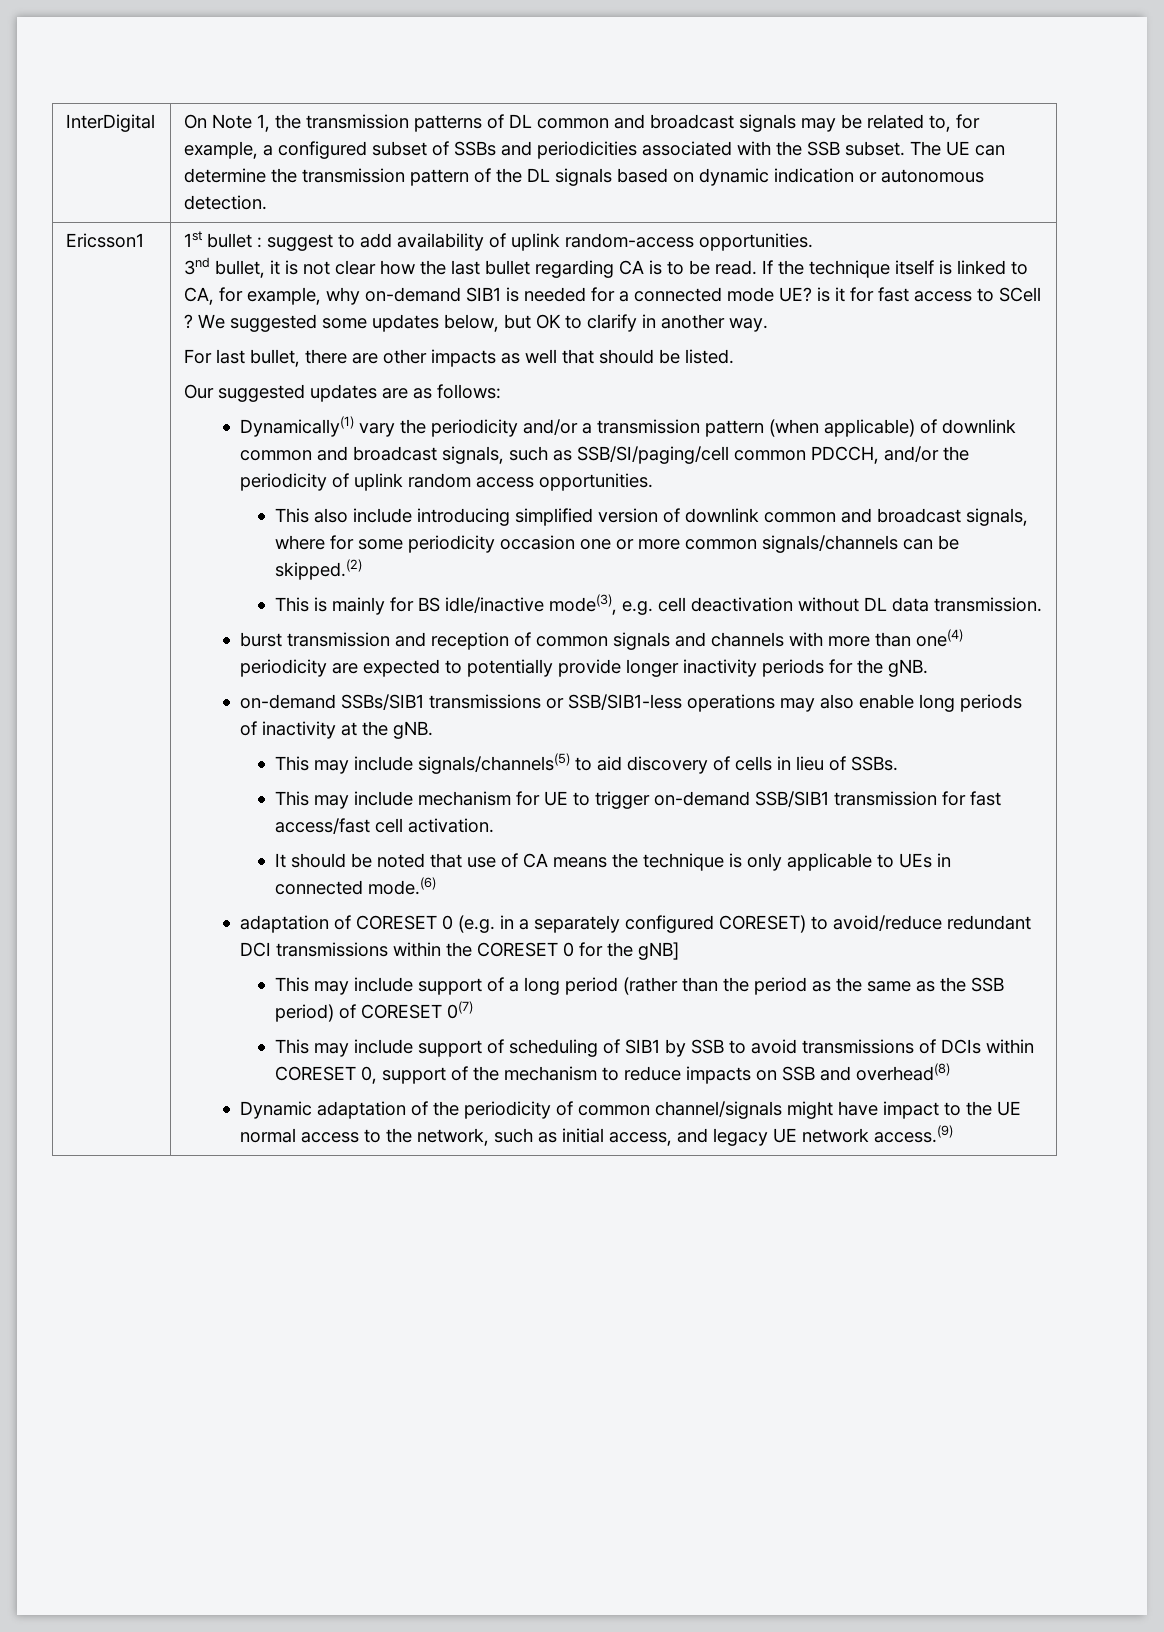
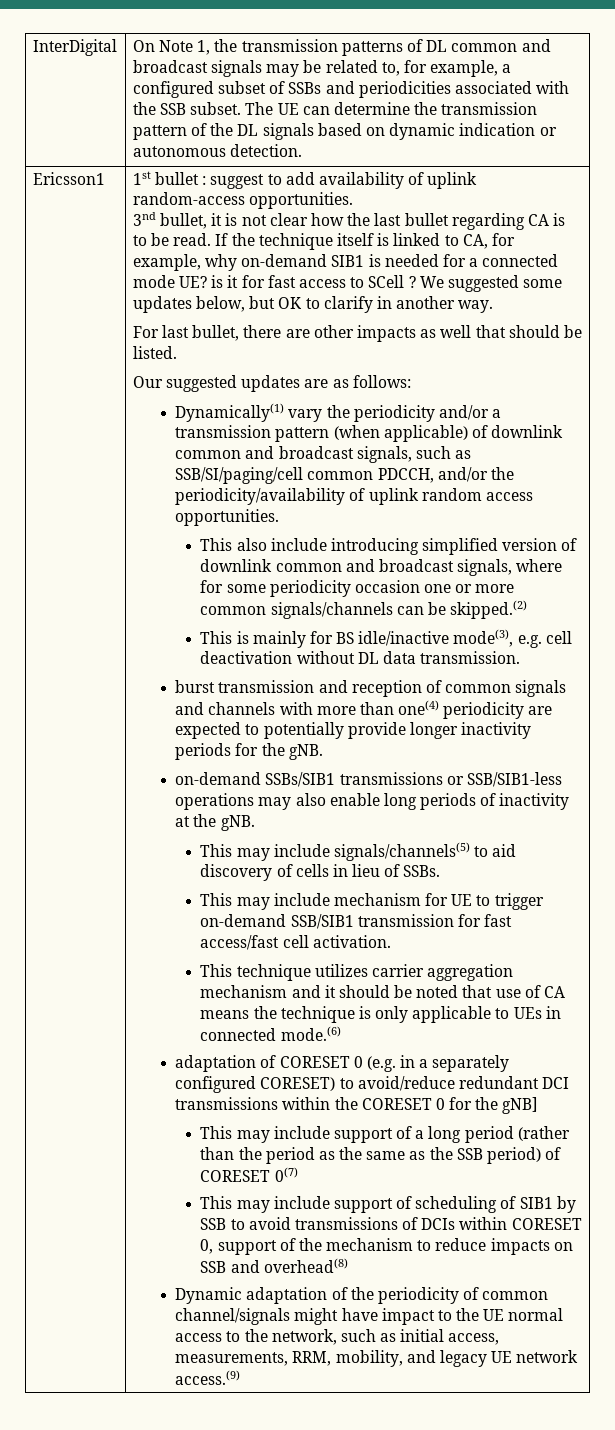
- Dynamically(1) vary the periodicity and/or a transmission pattern (when applicable) of downlink common and broadcast signals, such as SSB/SI/paging/cell common PDCCH, and/or the periodicity of uplink random access opportunities.
+ Dynamically(1) vary the periodicity and/or a transmission pattern (when applicable) of downlink common and broadcast signals, such as SSB/SI/paging/cell common PDCCH, and/or the periodicity/availability of uplink random access opportunities.
- It should be noted that use of CA means the technique is only applicable to UEs in connected mode.(6)
+ This technique utilizes carrier aggregation mechanism and it should be noted that use of CA means the technique is only applicable to UEs in connected mode.(6)
- Dynamic adaptation of the periodicity of common channel/signals might have impact to the UE normal access to the network, such as initial access, and legacy UE network access.(9)
+ Dynamic adaptation of the periodicity of common channel/signals might have impact to the UE normal access to the network, such as initial access, measurements, RRM, mobility, and legacy UE network access.(9)

